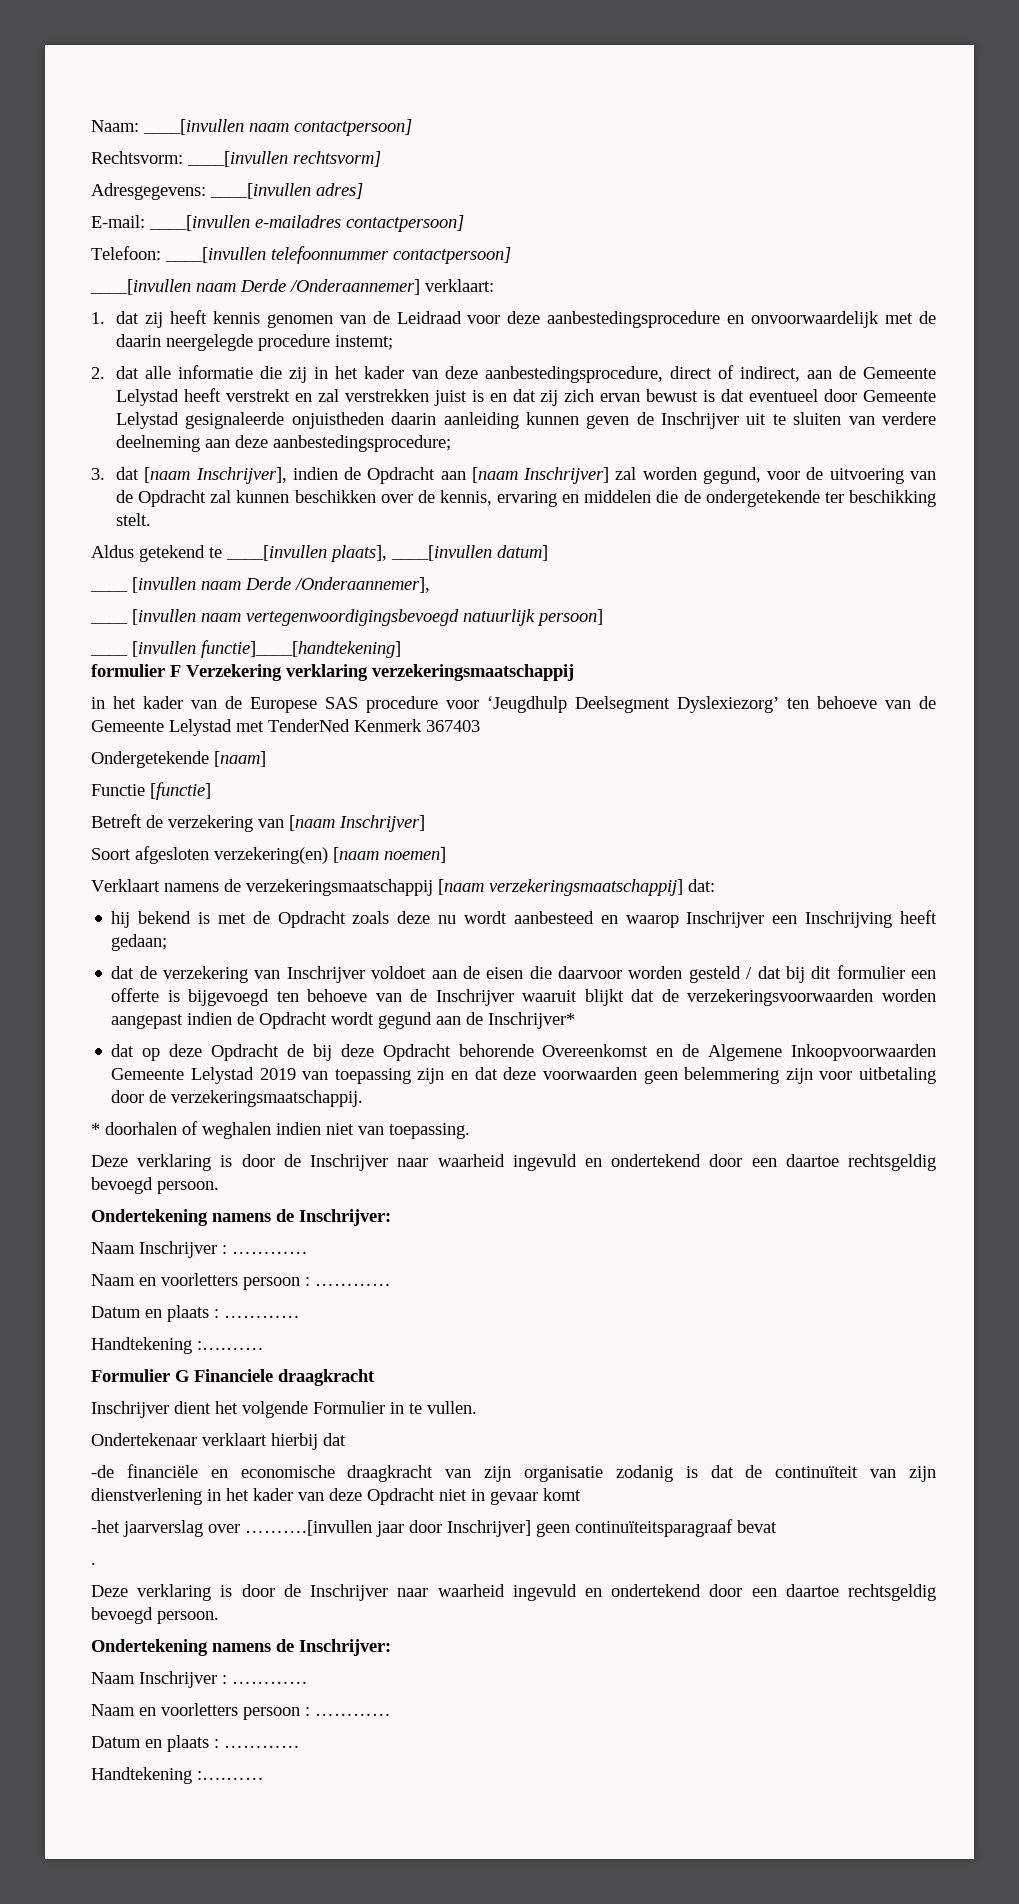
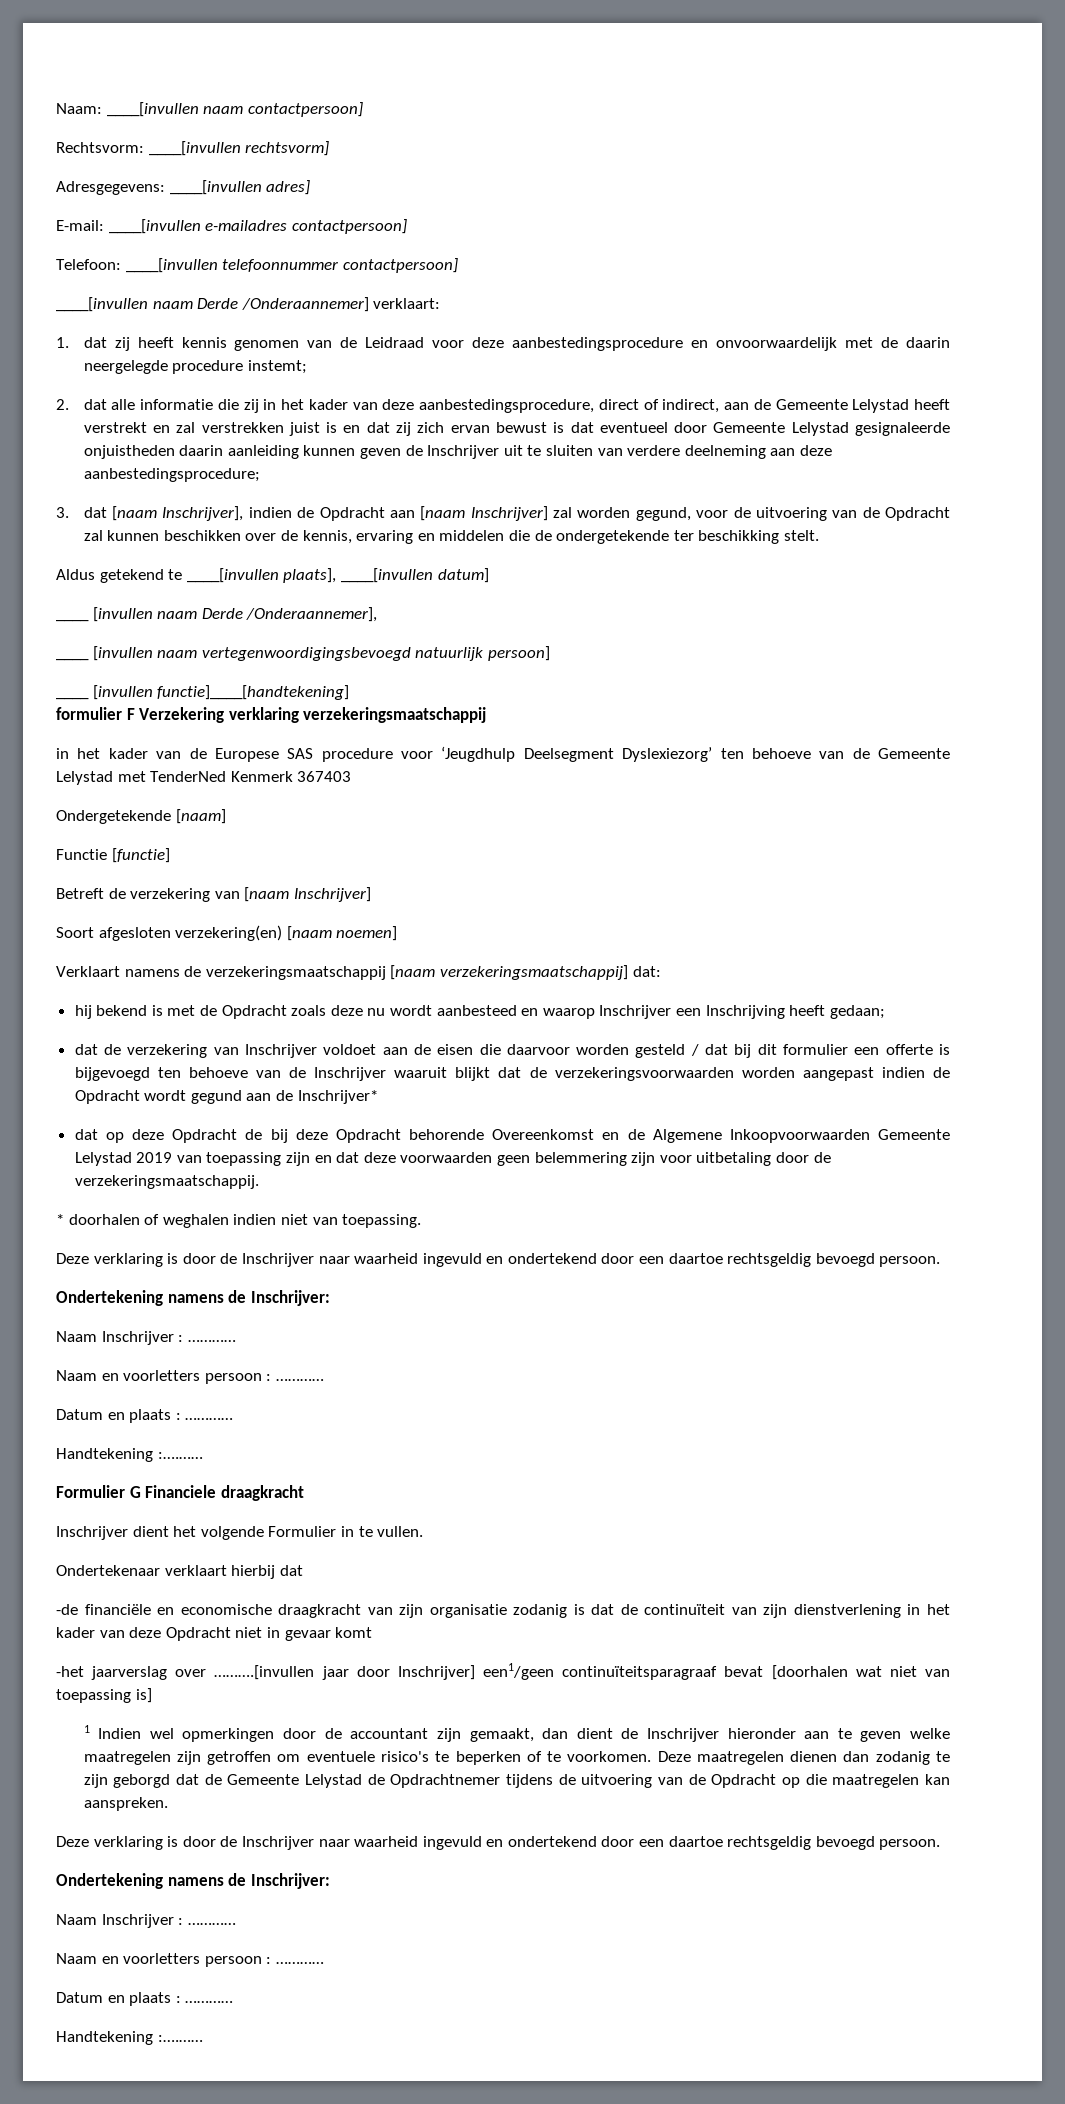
- -het jaarverslag over ……….[invullen jaar door Inschrijver] geen continuïteitsparagraaf bevat
- .
+ -het jaarverslag over ……….[invullen jaar door Inschrijver] een1/geen continuïteitsparagraaf bevat [doorhalen wat niet van toepassing is]
+ 1 Indien wel opmerkingen door de accountant zijn gemaakt, dan dient de Inschrijver hieronder aan te geven welke maatregelen zijn getroffen om eventuele risico's te beperken of te voorkomen. Deze maatregelen dienen dan zodanig te zijn geborgd dat de Gemeente Lelystad de Opdrachtnemer tijdens de uitvoering van de Opdracht op die maatregelen kan aanspreken.

